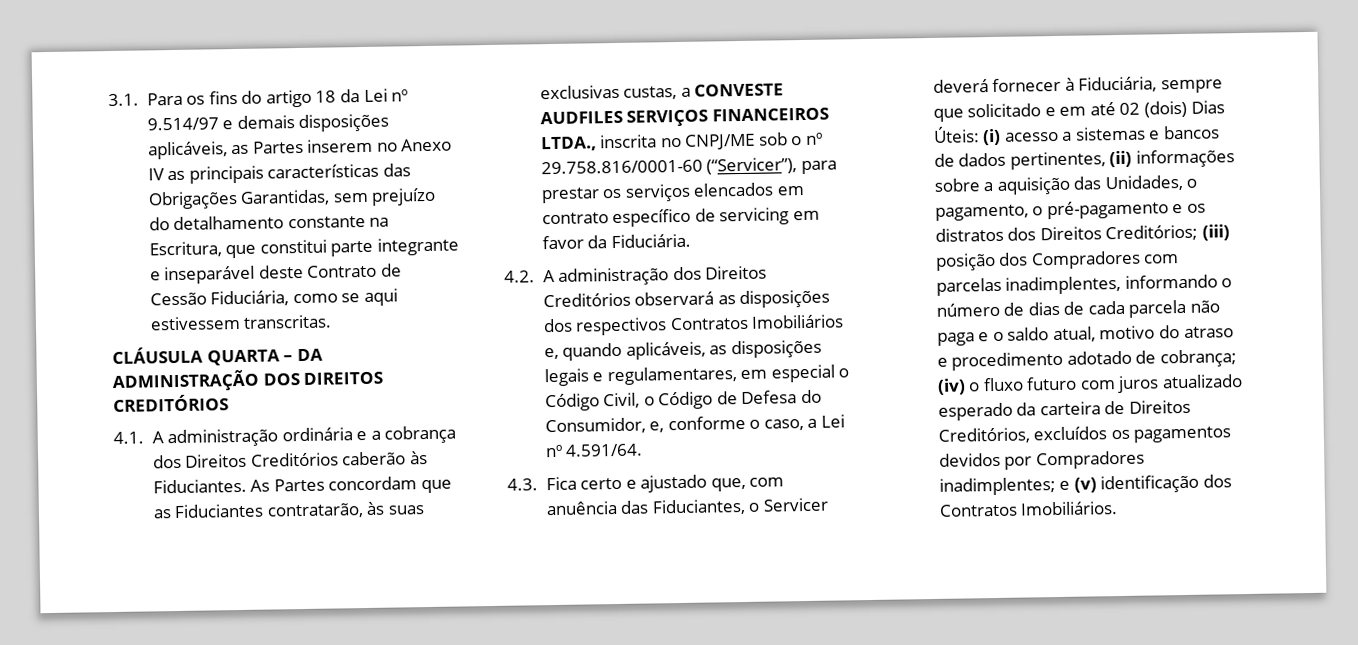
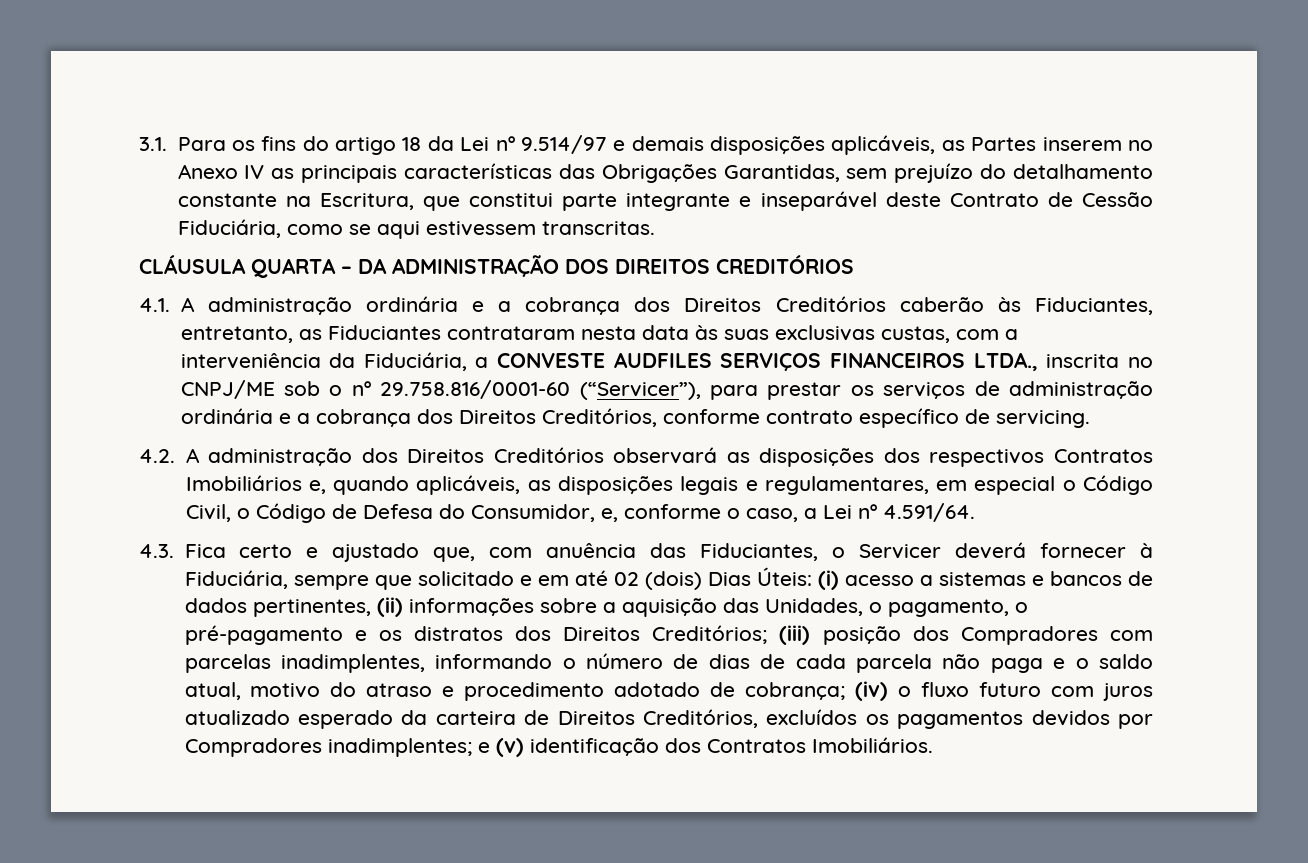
- 4.1. A administração ordinária e a cobrança dos Direitos Creditórios caberão às Fiduciantes. As Partes concordam que as Fiduciantes contratarão, às suas exclusivas custas, a CONVESTE AUDFILES SERVIÇOS FINANCEIROS LTDA., inscrita no CNPJ/ME sob o nº 29.758.816/0001-60 (“Servicer”), para prestar os serviços elencados em contrato específico de servicing em favor da Fiduciária.
+ 4.1. A administração ordinária e a cobrança dos Direitos Creditórios caberão às Fiduciantes, entretanto, as Fiduciantes contrataram nesta data às suas exclusivas custas, com a interveniência da Fiduciária, a CONVESTE AUDFILES SERVIÇOS FINANCEIROS LTDA., inscrita no CNPJ/ME sob o nº 29.758.816/0001-60 (“Servicer”), para prestar os serviços de administração ordinária e a cobrança dos Direitos Creditórios, conforme contrato específico de servicing.

